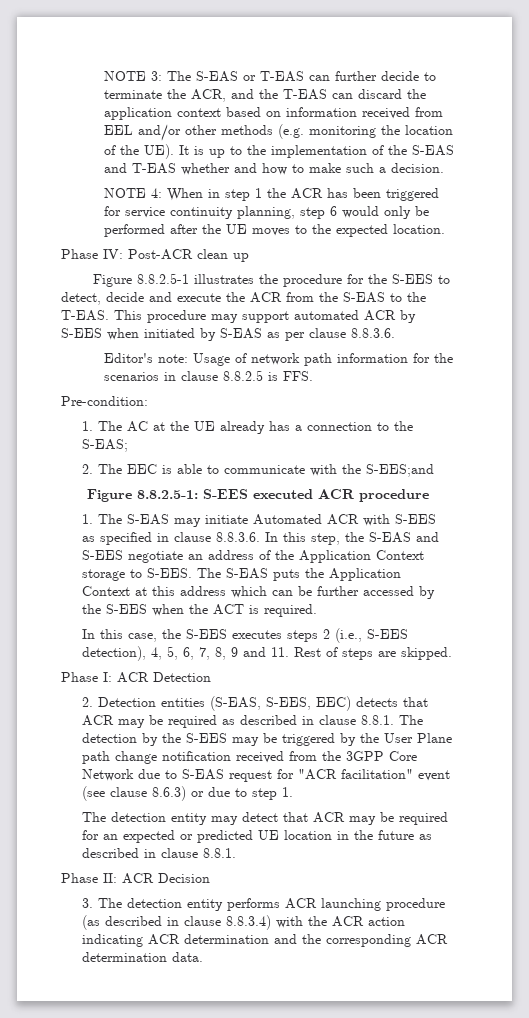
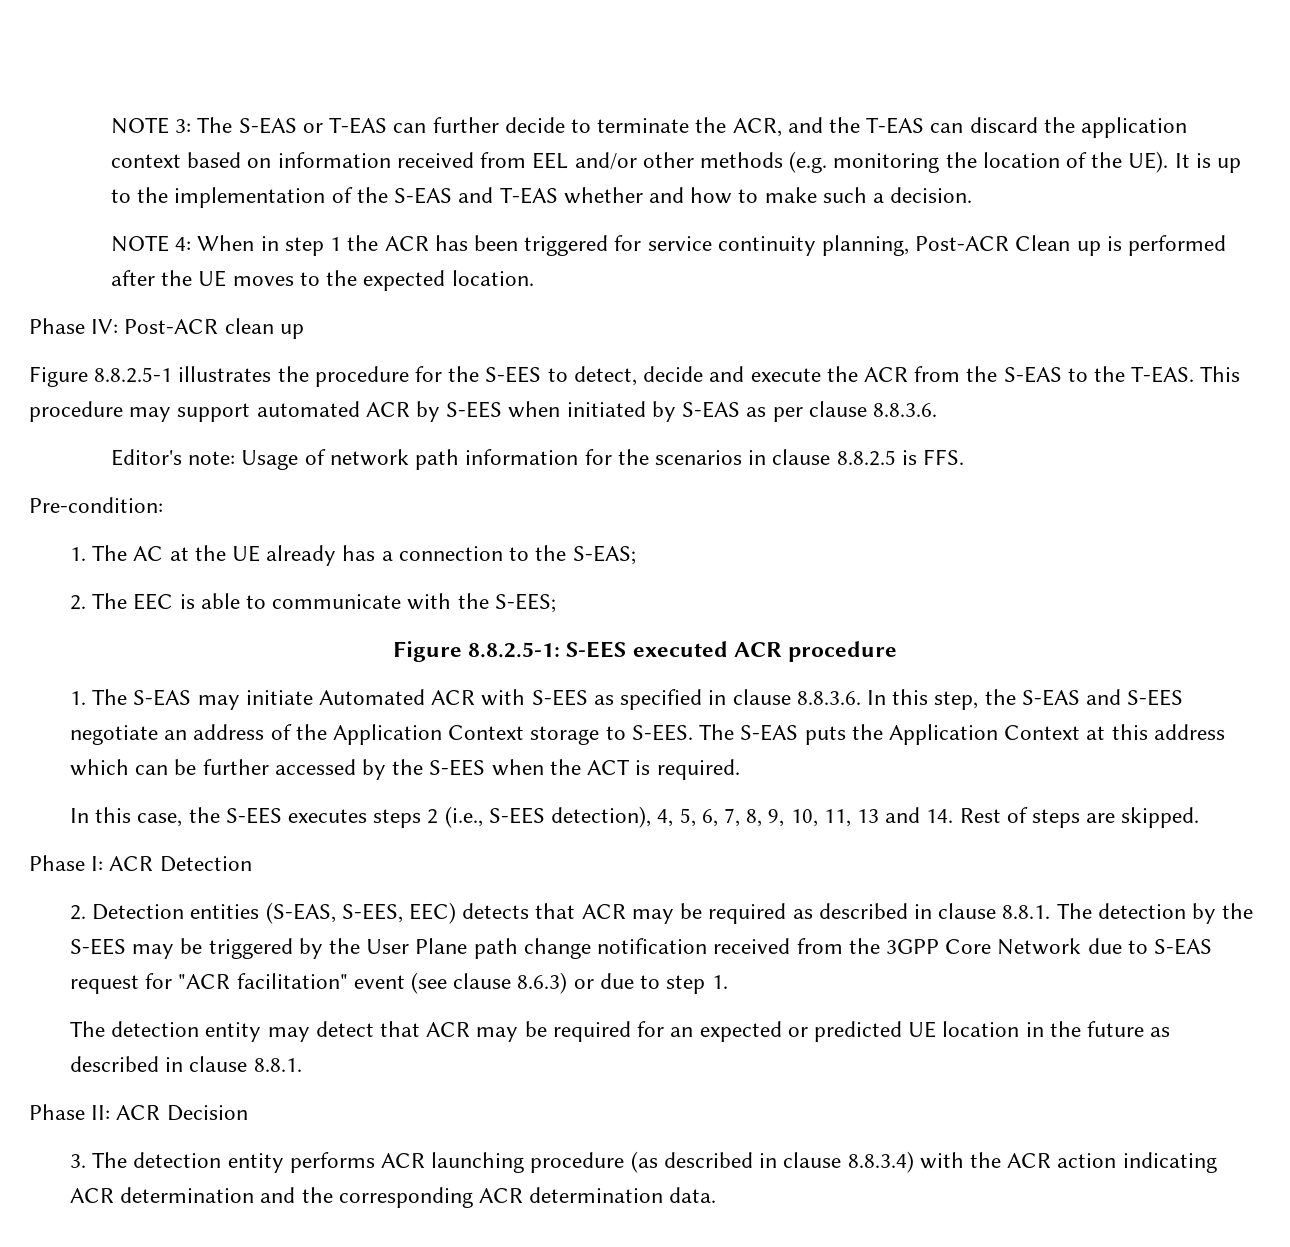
- NOTE 4: When in step 1 the ACR has been triggered for service continuity planning, step 6 would only be performed after the UE moves to the expected location.
+ NOTE 4: When in step 1 the ACR has been triggered for service continuity planning, Post-ACR Clean up is performed after the UE moves to the expected location.
- 2. The EEC is able to communicate with the S-EES;and
+ 2. The EEC is able to communicate with the S-EES;
- In this case, the S-EES executes steps 2 (i.e., S-EES detection), 4, 5, 6, 7, 8, 9 and 11. Rest of steps are skipped.
+ In this case, the S-EES executes steps 2 (i.e., S-EES detection), 4, 5, 6, 7, 8, 9, 10, 11, 13 and 14. Rest of steps are skipped.

